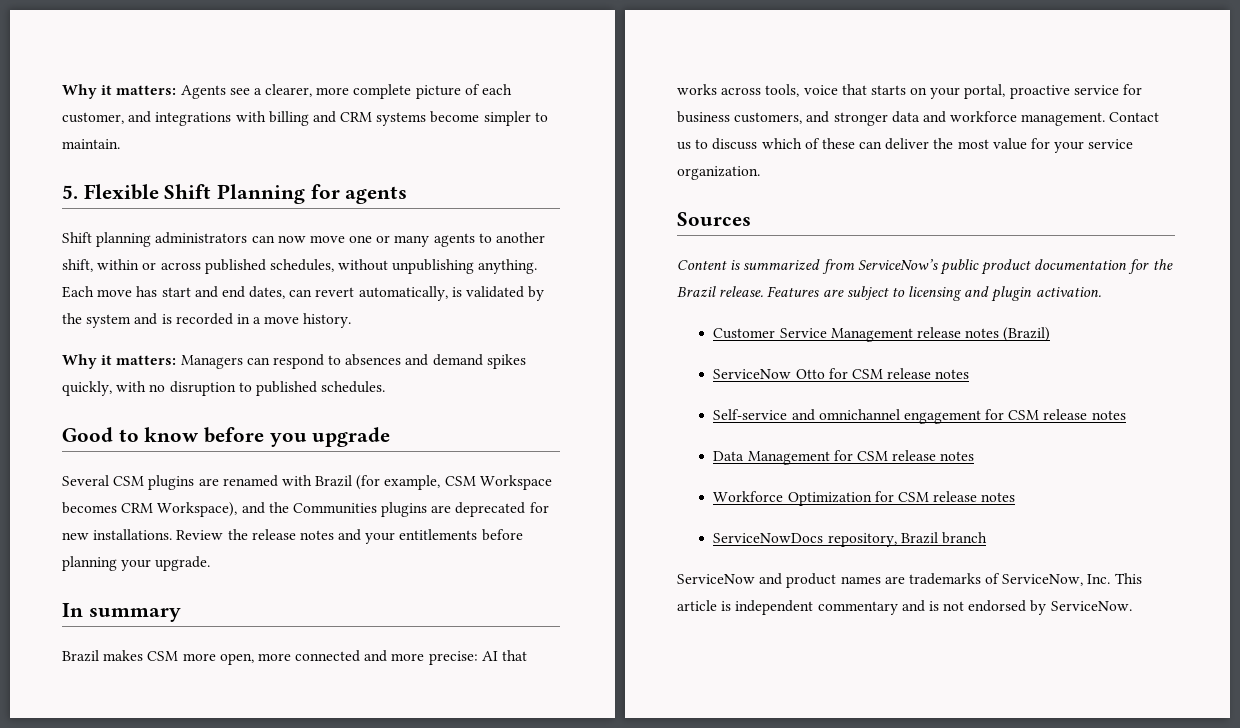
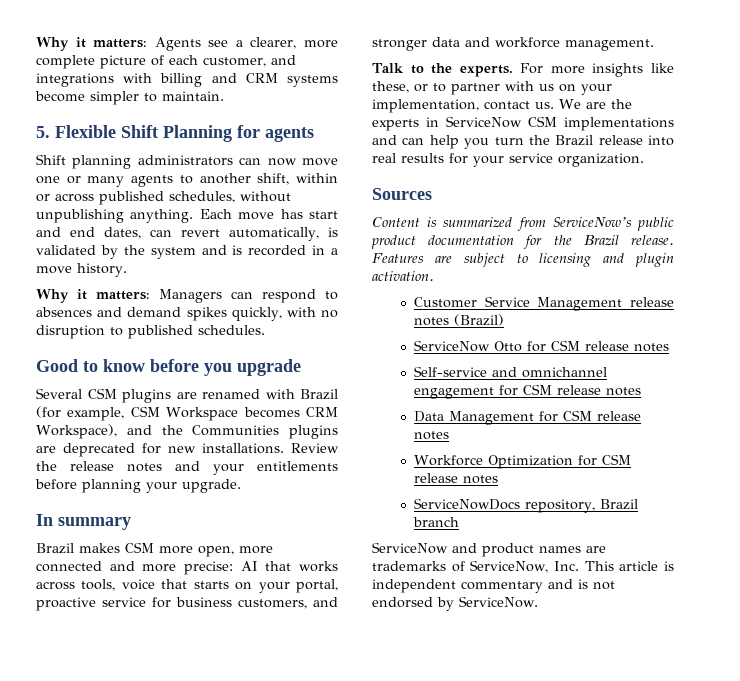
- Brazil makes CSM more open, more connected and more precise: AI that works across tools, voice that starts on your portal, proactive service for business customers, and stronger data and workforce management. Contact us to discuss which of these can deliver the most value for your service organization.
+ Brazil makes CSM more open, more connected and more precise: AI that works across tools, voice that starts on your portal, proactive service for business customers, and stronger data and workforce management.
+ Talk to the experts. For more insights like these, or to partner with us on your implementation, contact us. We are the experts in ServiceNow CSM implementations and can help you turn the Brazil release into real results for your service organization.

